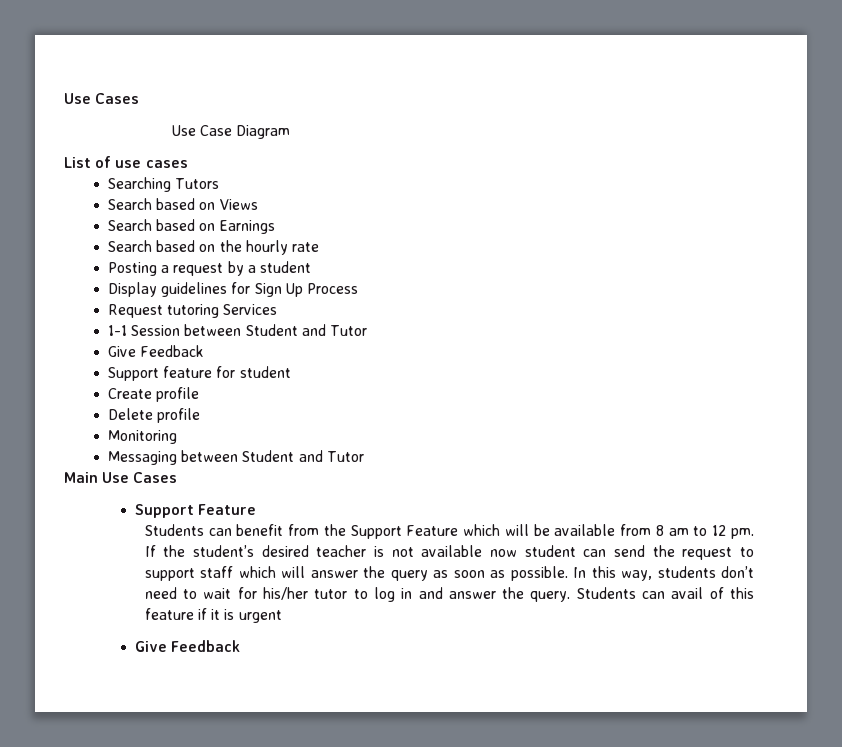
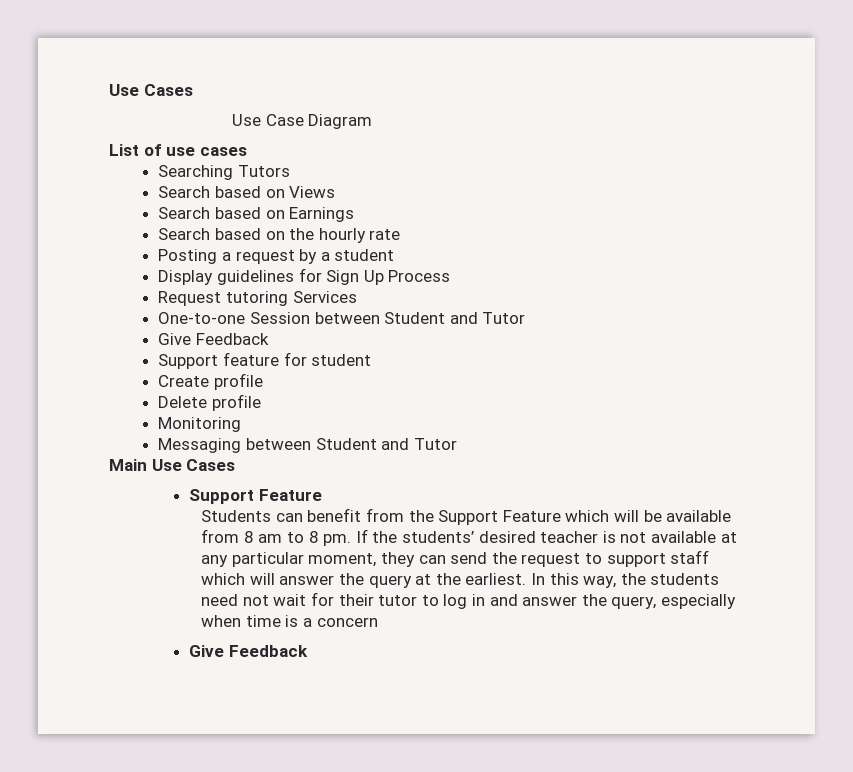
- 1-1 Session between Student and Tutor
+ One-to-one Session between Student and Tutor
- Students can benefit from the Support Feature which will be available from 8 am to 12 pm.
+ Students can benefit from the Support Feature which will be available from 8 am to 8 pm.
- If the student’s desired teacher is not available now student can send the request to support staff which will answer the query as soon as possible. In this way, students don’t need to wait for his/her tutor to log in and answer the query. Students can avail of this feature if it is urgent
+ If the students’ desired teacher is not available at any particular moment, they can send the request to support staff which will answer the query at the earliest. In this way, the students need not wait for their tutor to log in and answer the query, especially when time is a concern

